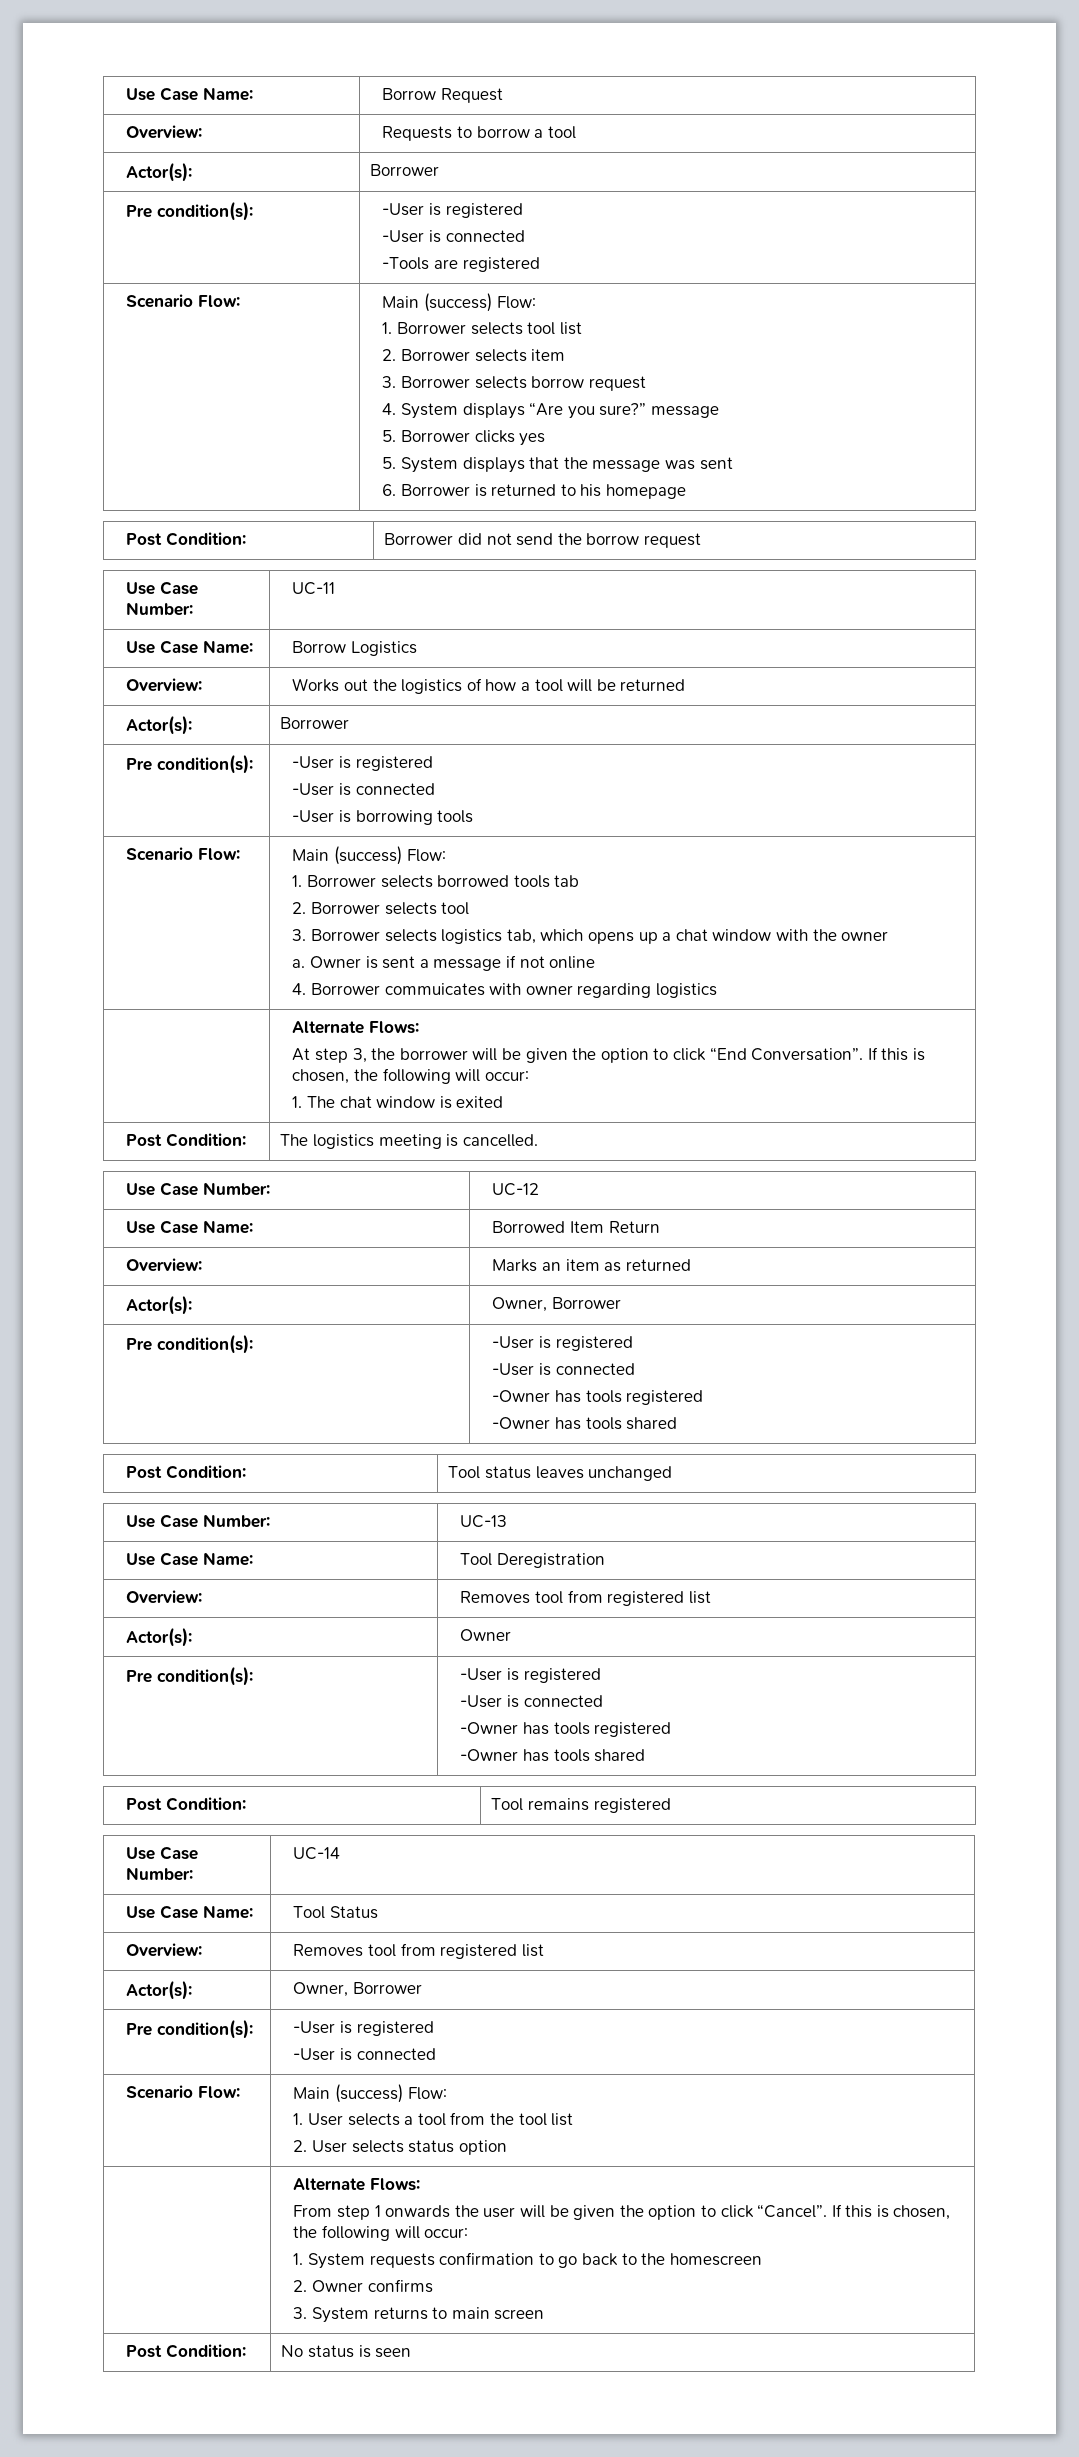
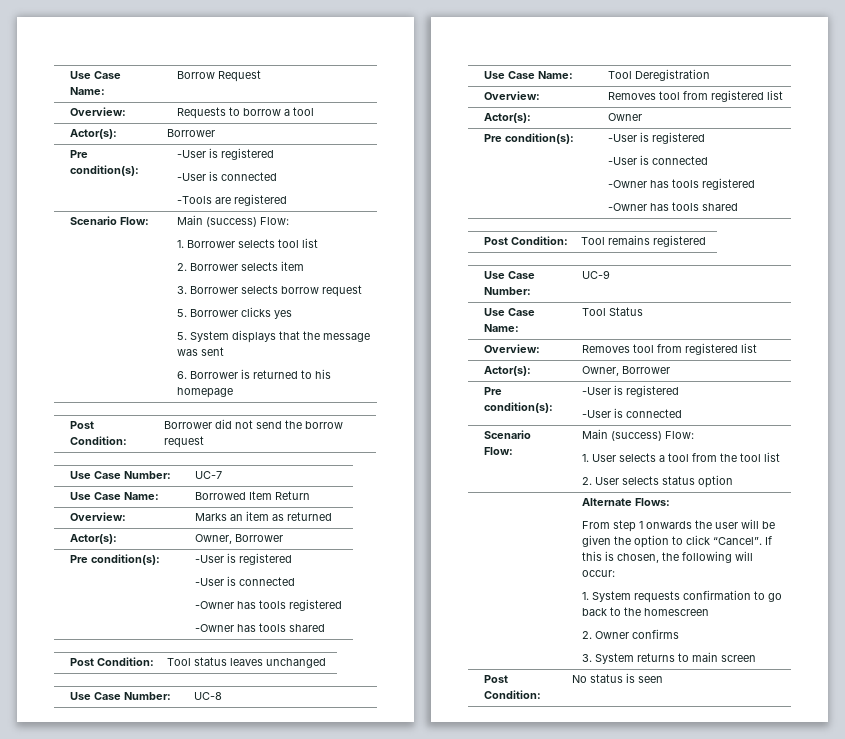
- 4. System displays “Are you sure?” message
- Use Case Number: | UC-11
- Use Case Name: | Borrow Logistics
- Overview: | Works out the logistics of how a tool will be returned
- Actor(s): | Borrower
- Pre condition(s): | -User is registered
- -User is connected
- -User is borrowing tools
- Scenario Flow: | Main (success) Flow:
- 1. Borrower selects borrowed tools tab
- 2. Borrower selects tool
- 3. Borrower selects logistics tab, which opens up a chat window with the owner
- a. Owner is sent a message if not online
- 4. Borrower commuicates with owner regarding logistics
- | Alternate Flows:
- At step 3, the borrower will be given the option to click “End Conversation”. If this is chosen, the following will occur:
- 1. The chat window is exited
- Post Condition: | The logistics meeting is cancelled.
- Use Case Number: | UC-12
+ Use Case Number: | UC-7
- Use Case Number: | UC-13
+ Use Case Number: | UC-8
- Use Case Number: | UC-14
+ Use Case Number: | UC-9

